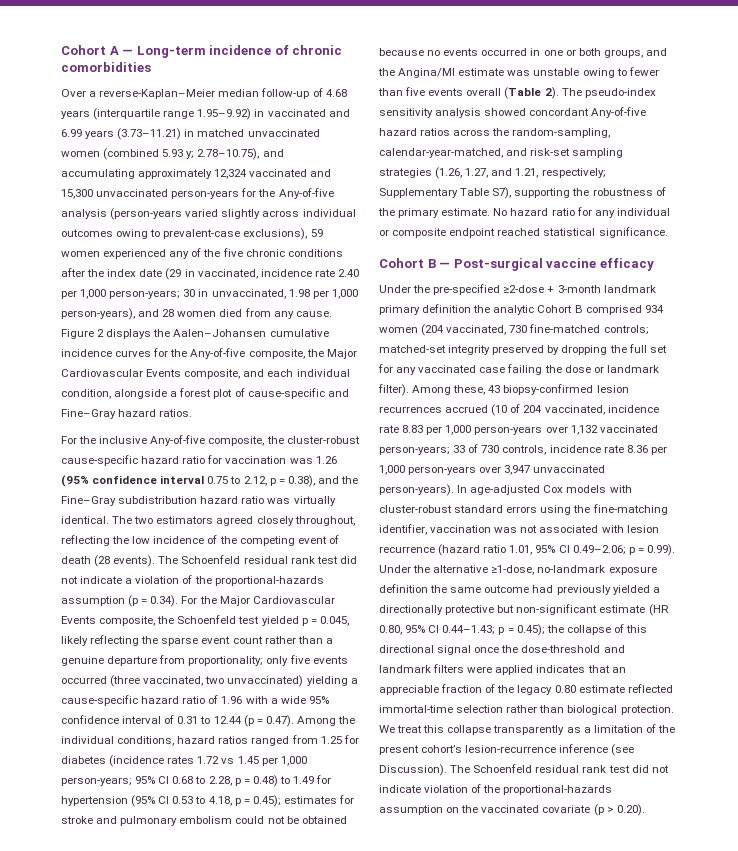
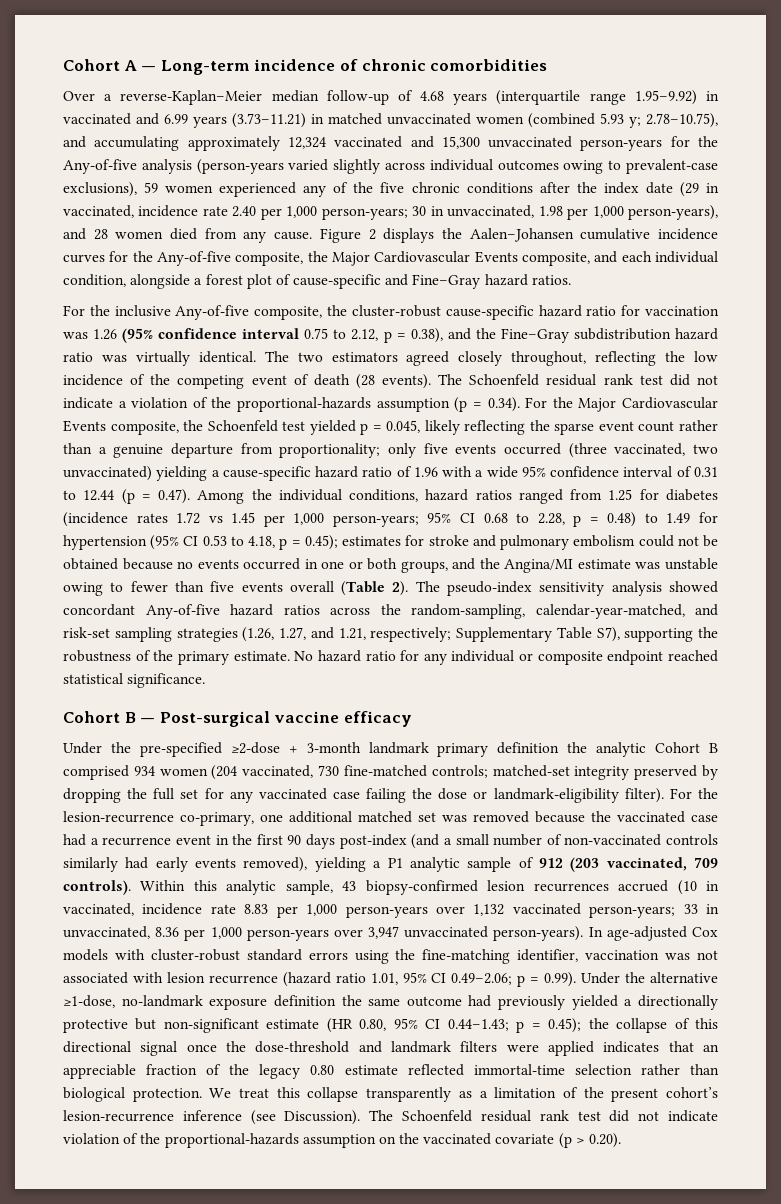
- matched-set integrity preserved by dropping the full set for any vaccinated case failing the dose or landmark filter). Among these, 43 biopsy-confirmed lesion recurrences accrued (10 of 204 vaccinated, incidence rate 8.83 per 1,000 person-years over 1,132 vaccinated person-years;
+ matched-set integrity preserved by dropping the full set for any vaccinated case failing the dose or landmark-eligibility filter). For the lesion-recurrence co-primary, one additional matched set was removed because the vaccinated case had a recurrence event in the first 90 days post-index (and a small number of non-vaccinated controls similarly had early events removed), yielding a P1 analytic sample of 912 (203 vaccinated, 709 controls). Within this analytic sample, 43 biopsy-confirmed lesion recurrences accrued (10 in vaccinated, incidence rate 8.83 per 1,000 person-years over 1,132 vaccinated person-years;
- 33 of 730 controls, incidence rate 8.36 per 1,000 person-years over 3,947 unvaccinated person-years).
+ 33 in unvaccinated, 8.36 per 1,000 person-years over 3,947 unvaccinated person-years).

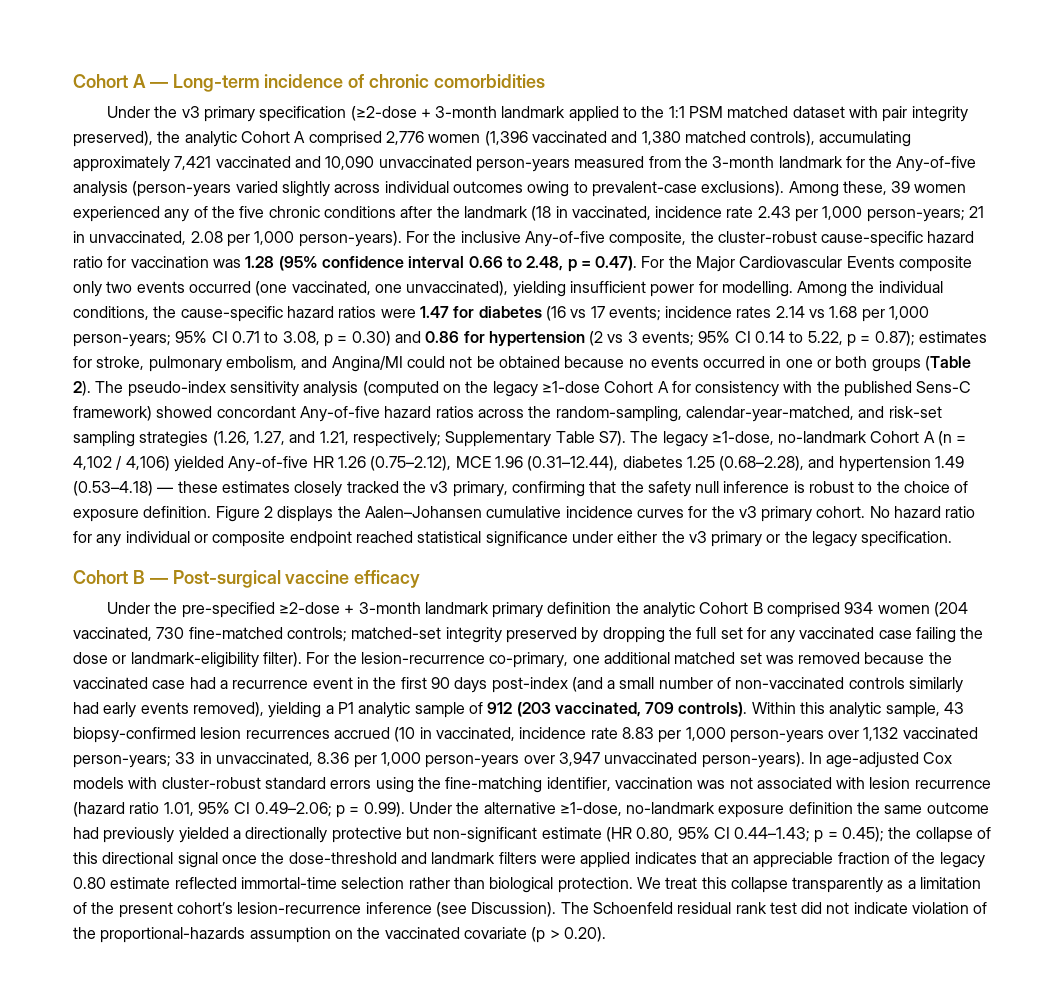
- Over a reverse-Kaplan–Meier median follow-up of 4.68 years (interquartile range 1.95–9.92) in vaccinated and 6.99 years (3.73–11.21) in matched unvaccinated women (combined 5.93 y; 2.78–10.75), and accumulating approximately 12,324 vaccinated and 15,300 unvaccinated person-years for the Any-of-five analysis (person-years varied slightly across individual outcomes owing to prevalent-case exclusions), 59 women experienced any of the five chronic conditions after the index date (29 in vaccinated, incidence rate 2.40 per 1,000 person-years; 30 in unvaccinated, 1.98 per 1,000 person-years), and 28 women died from any cause. Figure 2 displays the Aalen–Johansen cumulative incidence curves for the Any-of-five composite, the Major Cardiovascular Events composite, and each individual condition, alongside a forest plot of cause-specific and Fine–Gray hazard ratios.
- For the inclusive Any-of-five composite, the cluster-robust cause-specific hazard ratio for vaccination was 1.26 (95% confidence interval 0.75 to 2.12, p = 0.38), and the Fine–Gray subdistribution hazard ratio was virtually identical. The two estimators agreed closely throughout, reflecting the low incidence of the competing event of death (28 events). The Schoenfeld residual rank test did not indicate a violation of the proportional-hazards assumption (p = 0.34). For the Major Cardiovascular Events composite, the Schoenfeld test yielded p = 0.045, likely reflecting the sparse event count rather than a genuine departure from proportionality; only five events occurred (three vaccinated, two unvaccinated) yielding a cause-specific hazard ratio of 1.96 with a wide 95% confidence interval of 0.31 to 12.44 (p = 0.47). Among the individual conditions, hazard ratios ranged from 1.25 for diabetes (incidence rates 1.72 vs 1.45 per 1,000 person-years;
+ Under the v3 primary specification (≥2-dose + 3-month landmark applied to the 1:1 PSM matched dataset with pair integrity preserved), the analytic Cohort A comprised 2,776 women (1,396 vaccinated and 1,380 matched controls), accumulating approximately 7,421 vaccinated and 10,090 unvaccinated person-years measured from the 3-month landmark for the Any-of-five analysis (person-years varied slightly across individual outcomes owing to prevalent-case exclusions). Among these, 39 women experienced any of the five chronic conditions after the landmark (18 in vaccinated, incidence rate 2.43 per 1,000 person-years; 21 in unvaccinated, 2.08 per 1,000 person-years). For the inclusive Any-of-five composite, the cluster-robust cause-specific hazard ratio for vaccination was 1.28 (95% confidence interval 0.66 to 2.48, p = 0.47). For the Major Cardiovascular Events composite only two events occurred (one vaccinated, one unvaccinated), yielding insufficient power for modelling. Among the individual conditions, the cause-specific hazard ratios were 1.47 for diabetes (16 vs 17 events; incidence rates 2.14 vs 1.68 per 1,000 person-years;
- 95% CI 0.68 to 2.28, p = 0.48) to 1.49 for hypertension (95% CI 0.53 to 4.18, p = 0.45);
+ 95% CI 0.71 to 3.08, p = 0.30) and 0.86 for hypertension (2 vs 3 events; 95% CI 0.14 to 5.22, p = 0.87);
- estimates for stroke and pulmonary embolism could not be obtained because no events occurred in one or both groups, and the Angina/MI estimate was unstable owing to fewer than five events overall (Table 2).
+ estimates for stroke, pulmonary embolism, and Angina/MI could not be obtained because no events occurred in one or both groups (Table 2).
- The pseudo-index sensitivity analysis showed concordant Any-of-five hazard ratios across the random-sampling, calendar-year-matched, and risk-set sampling strategies (1.26, 1.27, and 1.21, respectively; Supplementary Table S7), supporting the robustness of the primary estimate.
+ The pseudo-index sensitivity analysis (computed on the legacy ≥1-dose Cohort A for consistency with the published Sens-C framework) showed concordant Any-of-five hazard ratios across the random-sampling, calendar-year-matched, and risk-set sampling strategies (1.26, 1.27, and 1.21, respectively; Supplementary Table S7). The legacy ≥1-dose, no-landmark Cohort A (n = 4,102 / 4,106) yielded Any-of-five HR 1.26 (0.75–2.12), MCE 1.96 (0.31–12.44), diabetes 1.25 (0.68–2.28), and hypertension 1.49 (0.53–4.18) — these estimates closely tracked the v3 primary, confirming that the safety null inference is robust to the choice of exposure definition. Figure 2 displays the Aalen–Johansen cumulative incidence curves for the v3 primary cohort.
- No hazard ratio for any individual or composite endpoint reached statistical significance.
+ No hazard ratio for any individual or composite endpoint reached statistical significance under either the v3 primary or the legacy specification.

